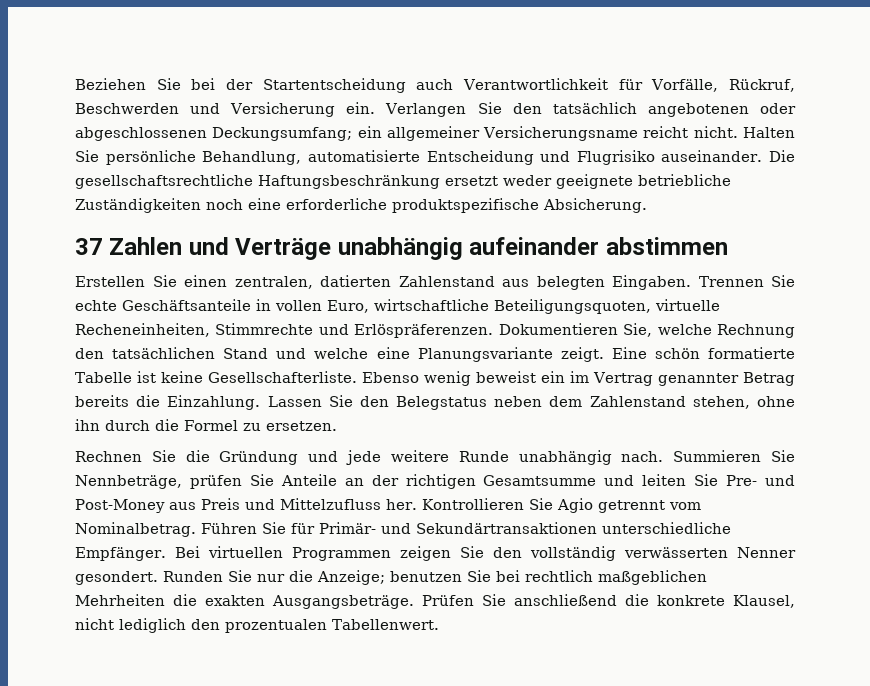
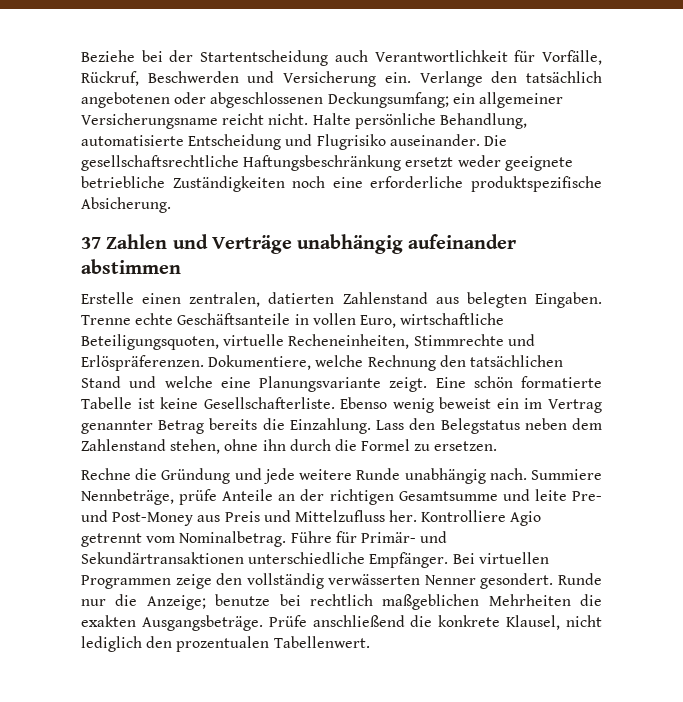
- Beziehen Sie bei der Startentscheidung auch Verantwortlichkeit für Vorfälle, Rückruf, Beschwerden und Versicherung ein.
+ Beziehe bei der Startentscheidung auch Verantwortlichkeit für Vorfälle, Rückruf, Beschwerden und Versicherung ein.
- Verlangen Sie den tatsächlich angebotenen oder abgeschlossenen Deckungsumfang; ein allgemeiner Versicherungsname reicht nicht.
+ Verlange den tatsächlich angebotenen oder abgeschlossenen Deckungsumfang; ein allgemeiner Versicherungsname reicht nicht.
- Halten Sie persönliche Behandlung, automatisierte Entscheidung und Flugrisiko auseinander.
+ Halte persönliche Behandlung, automatisierte Entscheidung und Flugrisiko auseinander.
- Erstellen Sie einen zentralen, datierten Zahlenstand aus belegten Eingaben.
+ Erstelle einen zentralen, datierten Zahlenstand aus belegten Eingaben.
- Trennen Sie echte Geschäftsanteile in vollen Euro, wirtschaftliche Beteiligungsquoten, virtuelle Recheneinheiten, Stimmrechte und Erlöspräferenzen.
+ Trenne echte Geschäftsanteile in vollen Euro, wirtschaftliche Beteiligungsquoten, virtuelle Recheneinheiten, Stimmrechte und Erlöspräferenzen.
- Dokumentieren Sie, welche Rechnung den tatsächlichen Stand und welche eine Planungsvariante zeigt.
+ Dokumentiere, welche Rechnung den tatsächlichen Stand und welche eine Planungsvariante zeigt.
- Lassen Sie den Belegstatus neben dem Zahlenstand stehen, ohne ihn durch die Formel zu ersetzen.
+ Lass den Belegstatus neben dem Zahlenstand stehen, ohne ihn durch die Formel zu ersetzen.
- Rechnen Sie die Gründung und jede weitere Runde unabhängig nach.
+ Rechne die Gründung und jede weitere Runde unabhängig nach.
- Summieren Sie Nennbeträge, prüfen Sie Anteile an der richtigen Gesamtsumme und leiten Sie Pre- und Post-Money aus Preis und Mittelzufluss her.
+ Summiere Nennbeträge, prüfe Anteile an der richtigen Gesamtsumme und leite Pre- und Post-Money aus Preis und Mittelzufluss her.
- Kontrollieren Sie Agio getrennt vom Nominalbetrag.
+ Kontrolliere Agio getrennt vom Nominalbetrag.
- Führen Sie für Primär- und Sekundärtransaktionen unterschiedliche Empfänger.
+ Führe für Primär- und Sekundärtransaktionen unterschiedliche Empfänger.
- Bei virtuellen Programmen zeigen Sie den vollständig verwässerten Nenner gesondert.
+ Bei virtuellen Programmen zeige den vollständig verwässerten Nenner gesondert.
- Runden Sie nur die Anzeige; benutzen Sie bei rechtlich maßgeblichen Mehrheiten die exakten Ausgangsbeträge.
+ Runde nur die Anzeige; benutze bei rechtlich maßgeblichen Mehrheiten die exakten Ausgangsbeträge.
- Prüfen Sie anschließend die konkrete Klausel, nicht lediglich den prozentualen Tabellenwert.
+ Prüfe anschließend die konkrete Klausel, nicht lediglich den prozentualen Tabellenwert.

